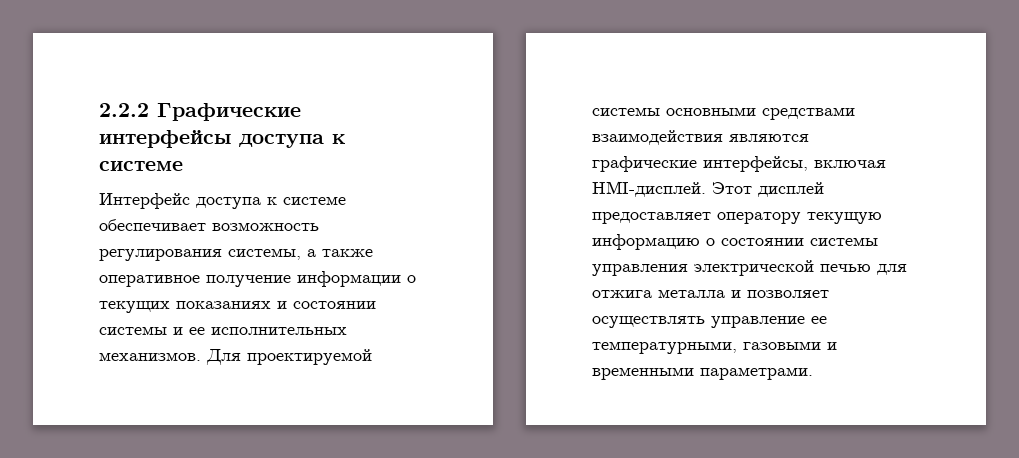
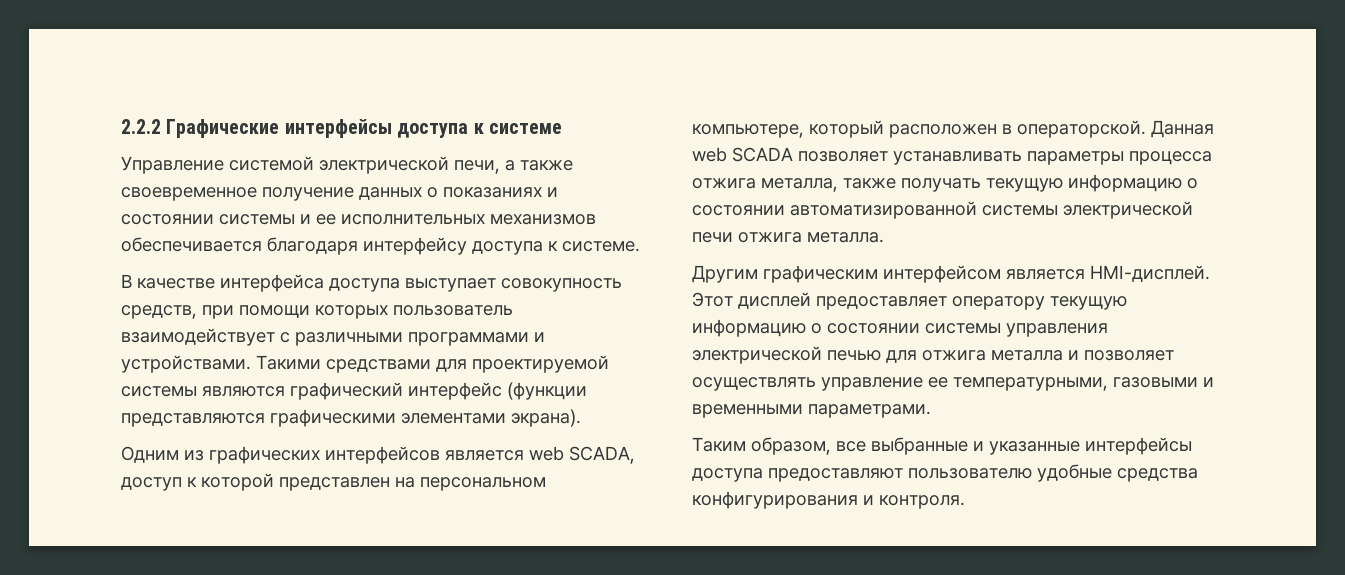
- Интерфейс доступа к системе обеспечивает возможность регулирования системы, а также оперативное получение информации о текущих показаниях и состоянии системы и ее исполнительных механизмов. Для проектируемой системы основными средствами взаимодействия являются графические интерфейсы, включая HMI-дисплей.
+ Управление системой электрической печи, а также своевременное получение данных о показаниях и состоянии системы и ее исполнительных механизмов обеспечивается благодаря интерфейсу доступа к системе.
+ В качестве интерфейса доступа выступает совокупность средств, при помощи которых пользователь взаимодействует с различными программами и устройствами. Такими средствами для проектируемой системы являются графический интерфейс (функции представляются графическими элементами экрана).
+ Одним из графических интерфейсов является web SCADA, доступ к которой представлен на персональном компьютере, который расположен в операторской. Данная web SCADA позволяет устанавливать параметры процесса отжига металла, также получать текущую информацию о состоянии автоматизированной системы электрической печи отжига металла.
+ Другим графическим интерфейсом является HMI-дисплей.
+ Таким образом, все выбранные и указанные интерфейсы доступа предоставляют пользователю удобные средства конфигурирования и контроля.

